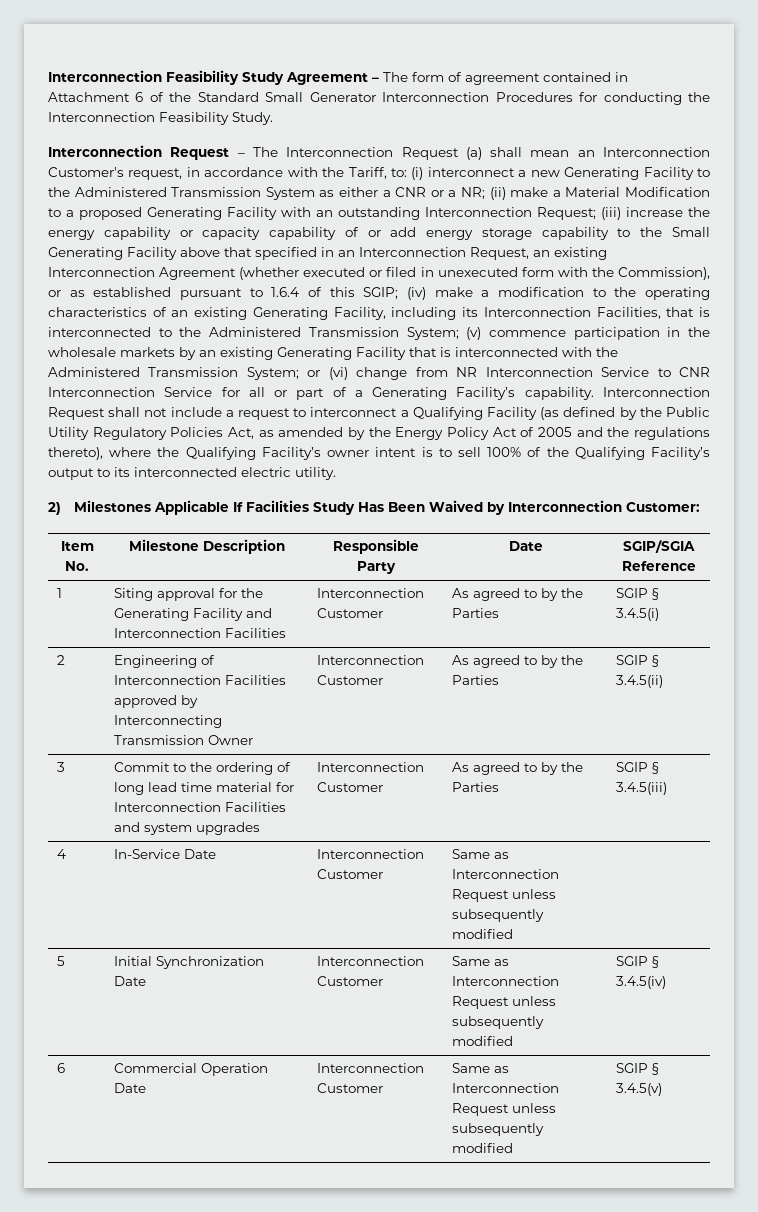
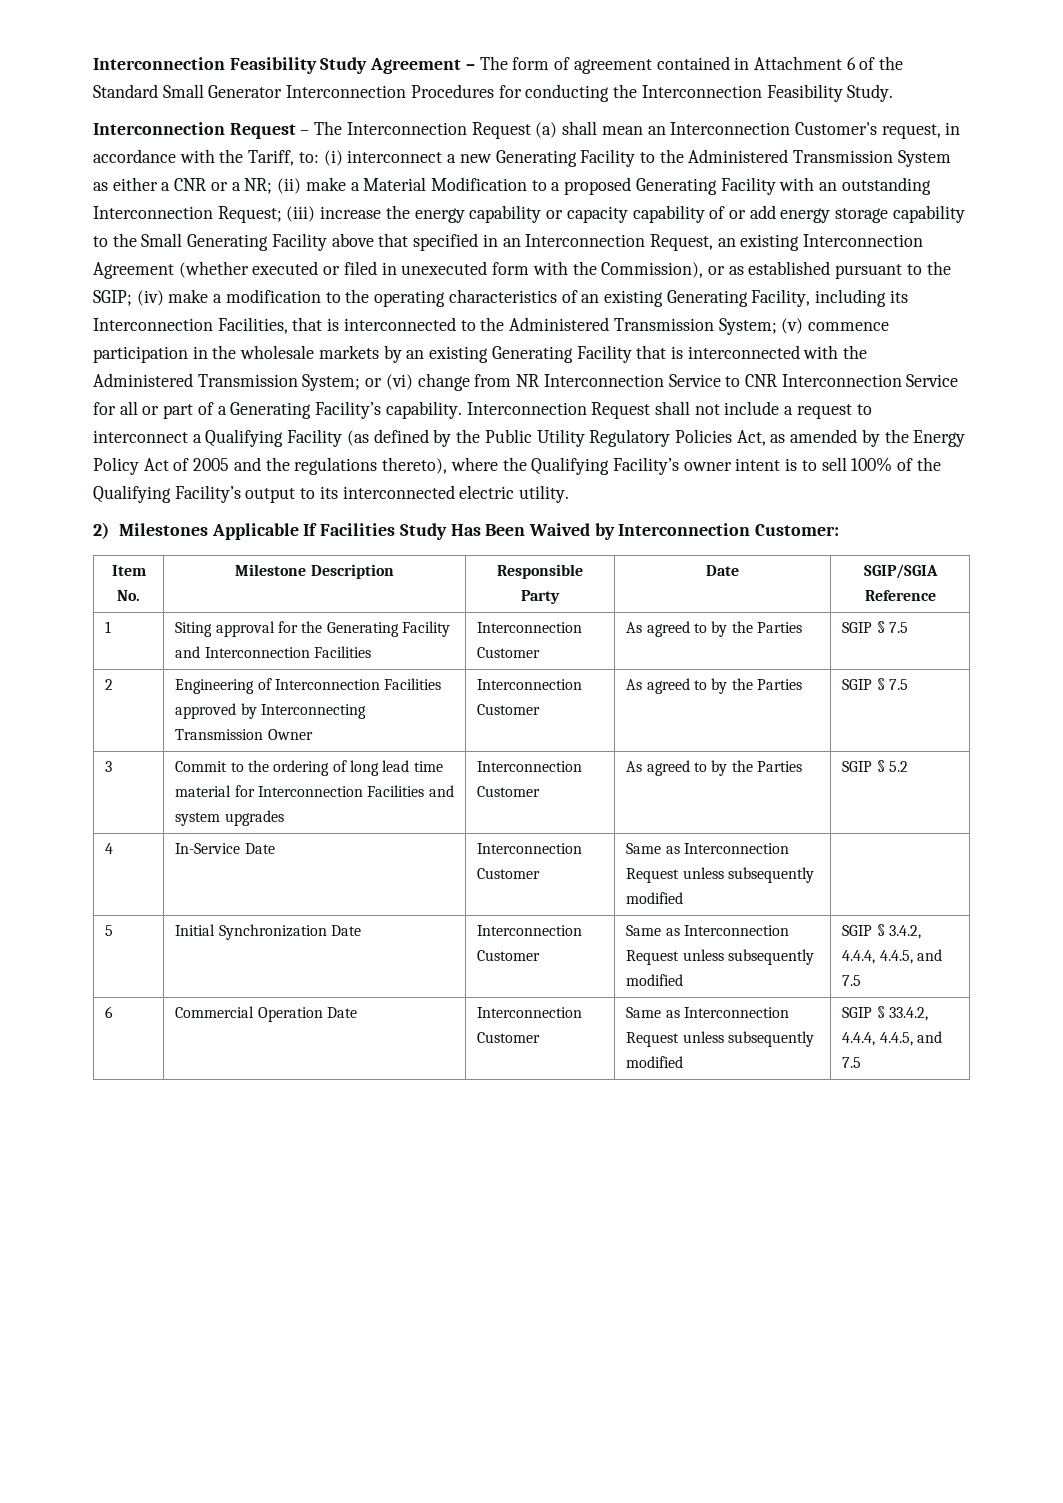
- (iii) increase the energy capability or capacity capability of or add energy storage capability to the Small Generating Facility above that specified in an Interconnection Request, an existing Interconnection Agreement (whether executed or filed in unexecuted form with the Commission), or as established pursuant to 1.6.4 of this SGIP;
+ (iii) increase the energy capability or capacity capability of or add energy storage capability to the Small Generating Facility above that specified in an Interconnection Request, an existing Interconnection Agreement (whether executed or filed in unexecuted form with the Commission), or as established pursuant to the SGIP;
- 1 | Siting approval for the Generating Facility and Interconnection Facilities | Interconnection Customer | As agreed to by the Parties | SGIP § 3.4.5(i)
+ 1 | Siting approval for the Generating Facility and Interconnection Facilities | Interconnection Customer | As agreed to by the Parties | SGIP § 7.5
- 2 | Engineering of Interconnection Facilities approved by Interconnecting Transmission Owner | Interconnection Customer | As agreed to by the Parties | SGIP § 3.4.5(ii)
+ 2 | Engineering of Interconnection Facilities approved by Interconnecting Transmission Owner | Interconnection Customer | As agreed to by the Parties | SGIP § 7.5
- 3 | Commit to the ordering of long lead time material for Interconnection Facilities and system upgrades | Interconnection Customer | As agreed to by the Parties | SGIP § 3.4.5(iii)
+ 3 | Commit to the ordering of long lead time material for Interconnection Facilities and system upgrades | Interconnection Customer | As agreed to by the Parties | SGIP § 5.2
- 5 | Initial Synchronization Date | Interconnection Customer | Same as Interconnection Request unless subsequently modified | SGIP § 3.4.5(iv)
+ 5 | Initial Synchronization Date | Interconnection Customer | Same as Interconnection Request unless subsequently modified | SGIP § 3.4.2, 4.4.4, 4.4.5, and 7.5
- 6 | Commercial Operation Date | Interconnection Customer | Same as Interconnection Request unless subsequently modified | SGIP § 3.4.5(v)
+ 6 | Commercial Operation Date | Interconnection Customer | Same as Interconnection Request unless subsequently modified | SGIP § 33.4.2, 4.4.4, 4.4.5, and 7.5

